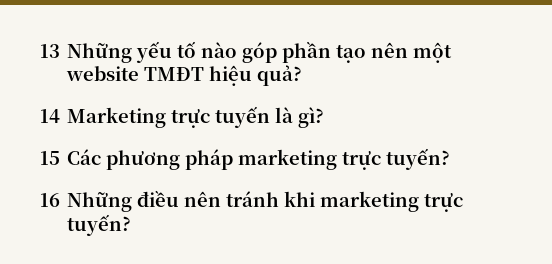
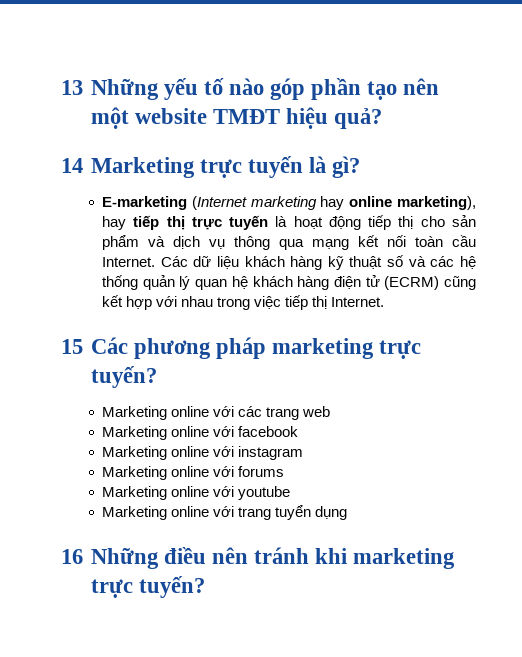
+ E-marketing (Internet marketing hay online marketing), hay tiếp thị trực tuyến là hoạt động tiếp thị cho sản phẩm và dịch vụ thông qua mạng kết nối toàn cầu Internet. Các dữ liệu khách hàng kỹ thuật số và các hệ thống quản lý quan hệ khách hàng điện tử (ECRM) cũng kết hợp với nhau trong việc tiếp thị Internet.
+ Marketing online với các trang web
+ Marketing online với facebook
+ Marketing online với instagram
+ Marketing online với forums
+ Marketing online với youtube
+ Marketing online với trang tuyển dụng

